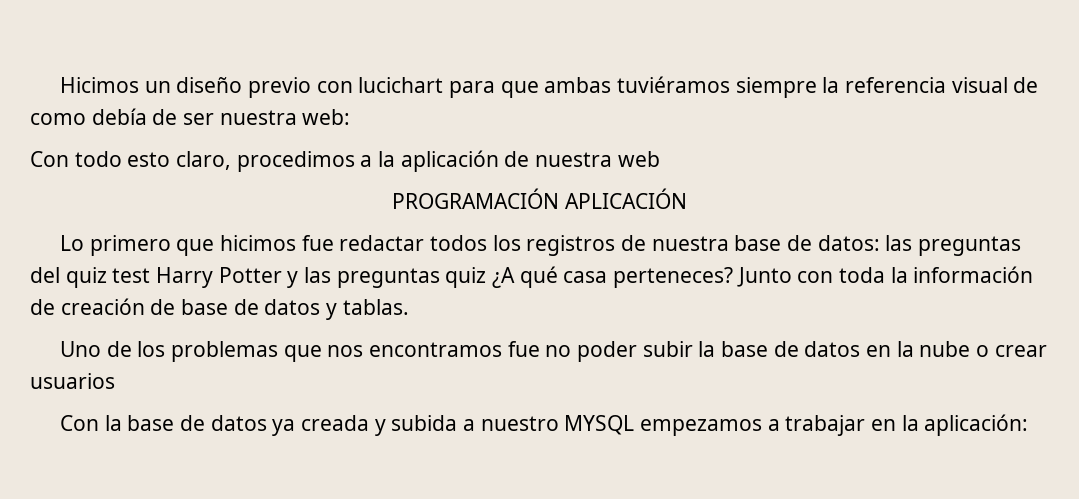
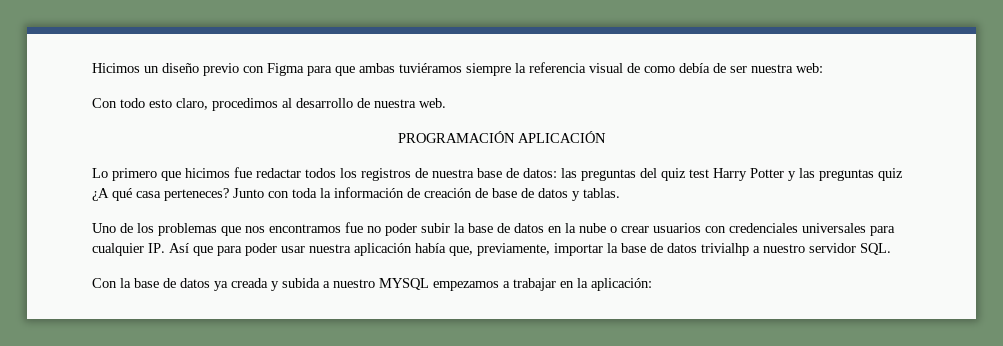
- Hicimos un diseño previo con lucichart para que ambas tuviéramos siempre la referencia visual de como debía de ser nuestra web:
+ Hicimos un diseño previo con Figma para que ambas tuviéramos siempre la referencia visual de como debía de ser nuestra web:
- Con todo esto claro, procedimos a la aplicación de nuestra web
+ Con todo esto claro, procedimos al desarrollo de nuestra web.
- Uno de los problemas que nos encontramos fue no poder subir la base de datos en la nube o crear usuarios
+ Uno de los problemas que nos encontramos fue no poder subir la base de datos en la nube o crear usuarios con credenciales universales para cualquier IP. Así que para poder usar nuestra aplicación había que, previamente, importar la base de datos trivialhp a nuestro servidor SQL.

